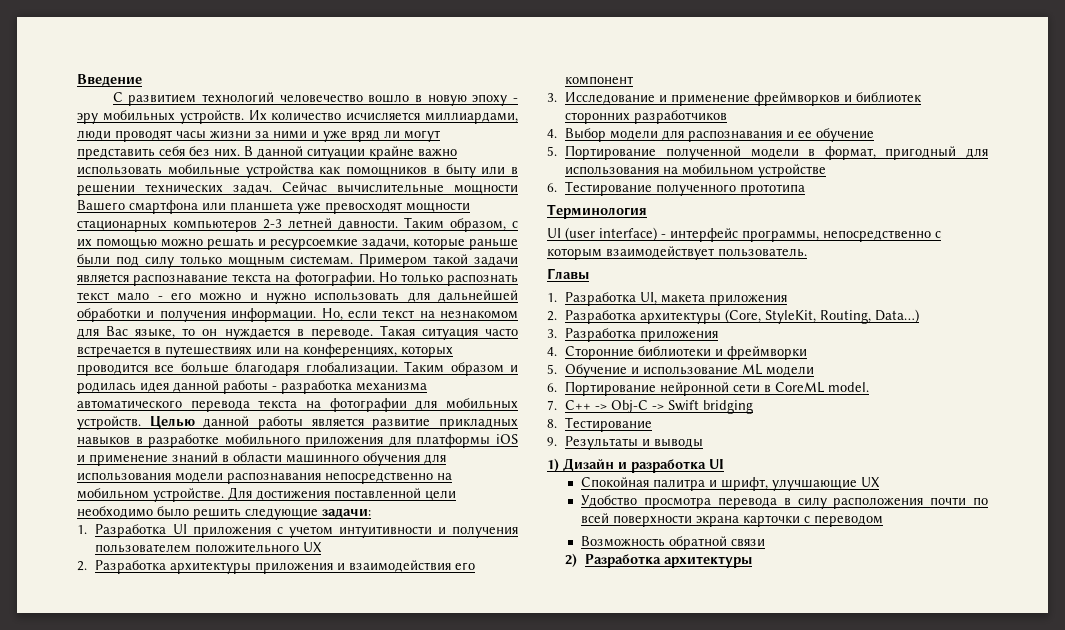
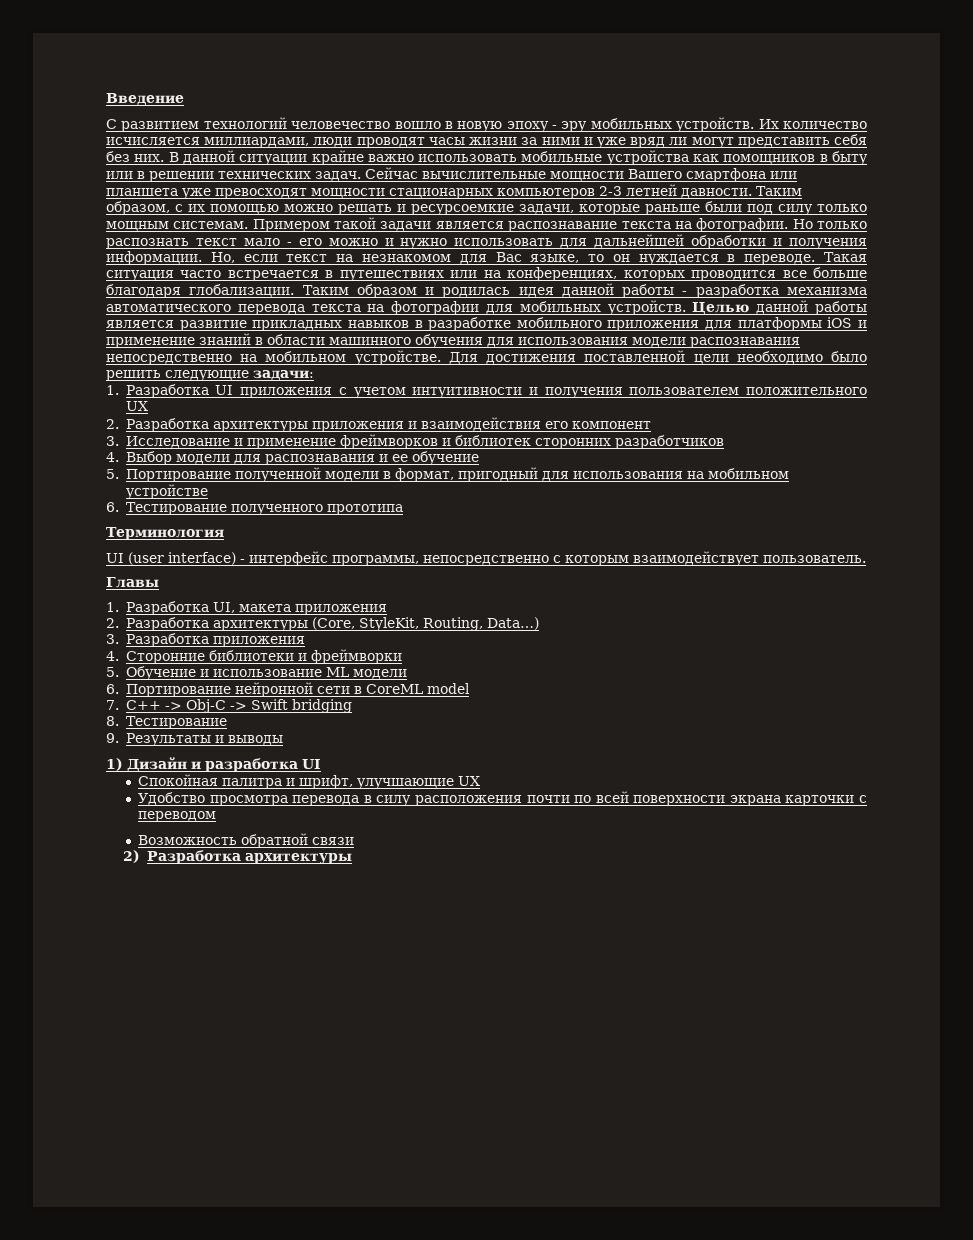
- 6. Портирование нейронной сети в CoreML model.
+ 6. Портирование нейронной сети в CoreML model

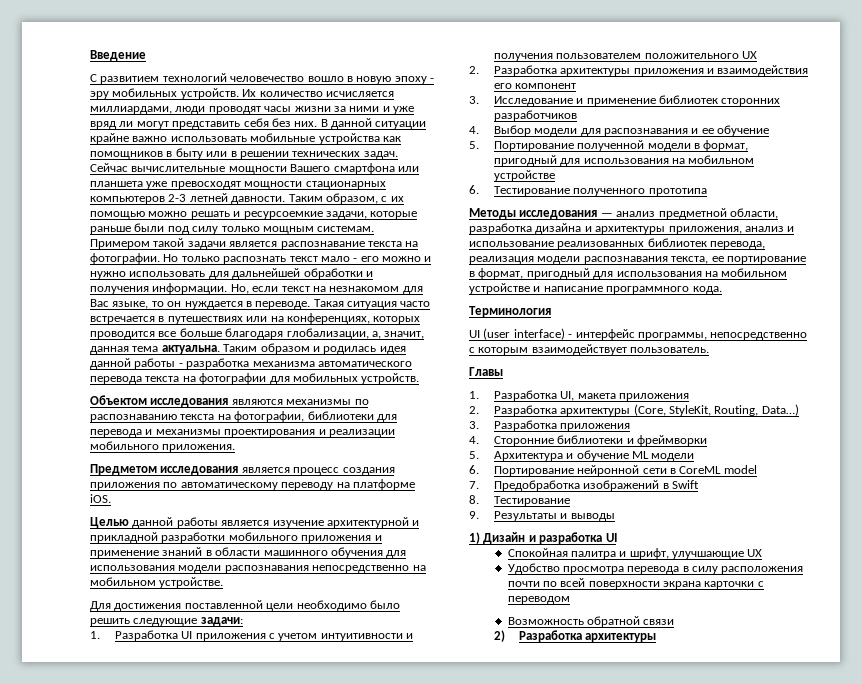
- Такая ситуация часто встречается в путешествиях или на конференциях, которых проводится все больше благодаря глобализации.
+ Такая ситуация часто встречается в путешествиях или на конференциях, которых проводится все больше благодаря глобализации, а, значит, данная тема актуальна.
- Таким образом и родилась идея данной работы - разработка механизма автоматического перевода текста на фотографии для мобильных устройств. Целью данной работы является развитие прикладных навыков в разработке мобильного приложения для платформы iOS и применение знаний в области машинного обучения для использования модели распознавания непосредственно на мобильном устройстве. Для достижения поставленной цели необходимо было решить следующие задачи:
+ Таким образом и родилась идея данной работы - разработка механизма автоматического перевода текста на фотографии для мобильных устройств.
+ Объектом исследования являются механизмы по распознаванию текста на фотографии, библиотеки для перевода и механизмы проектирования и реализации мобильного приложения.
+ Предметом исследования является процесс создания приложения по автоматическому переводу на платформе iOS.
+ Целью данной работы является изучение архитектурной и прикладной разработки мобильного приложения и применение знаний в области машинного обучения для использования модели распознавания непосредственно на мобильном устройстве.
+ Для достижения поставленной цели необходимо было решить следующие задачи:
- 3. Исследование и применение фреймворков и библиотек сторонних разработчиков
+ 3. Исследование и применение библиотек сторонних разработчиков
+ Методы исследования — анализ предметной области, разработка дизайна и архитектуры приложения, анализ и использование реализованных библиотек перевода, реализация модели распознавания текста, ее портирование в формат, пригодный для использования на мобильном устройстве и написание программного кода.
- 5. Обучение и использование ML модели
+ 5. Архитектура и обучение ML модели
- 7. C++ -> Obj-C -> Swift bridging
+ 7. Предобработка изображений в Swift

